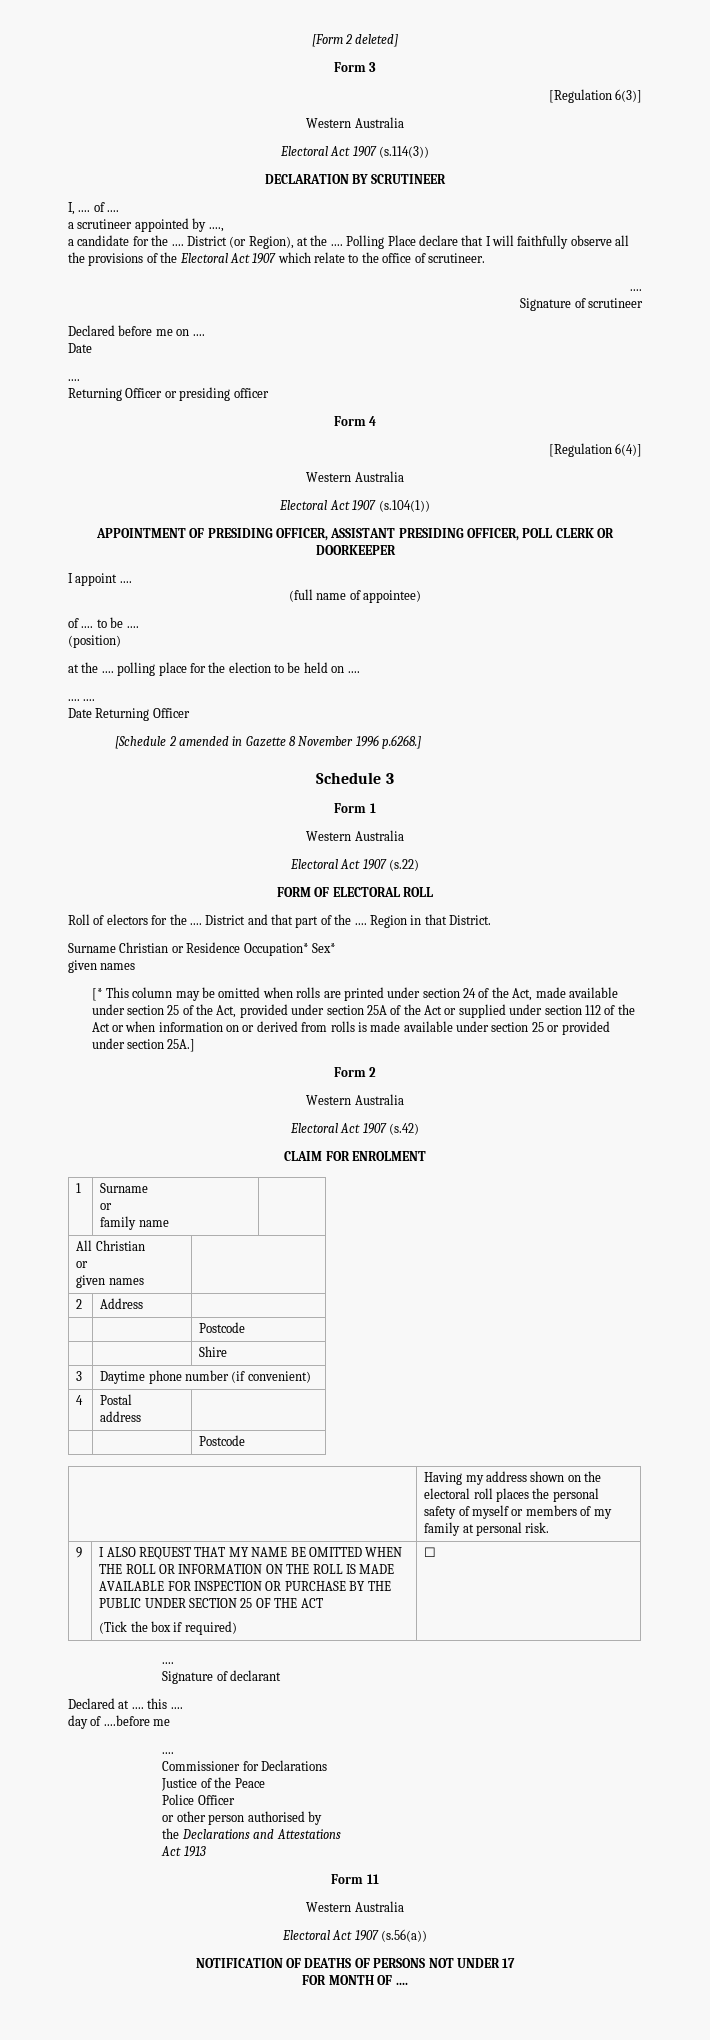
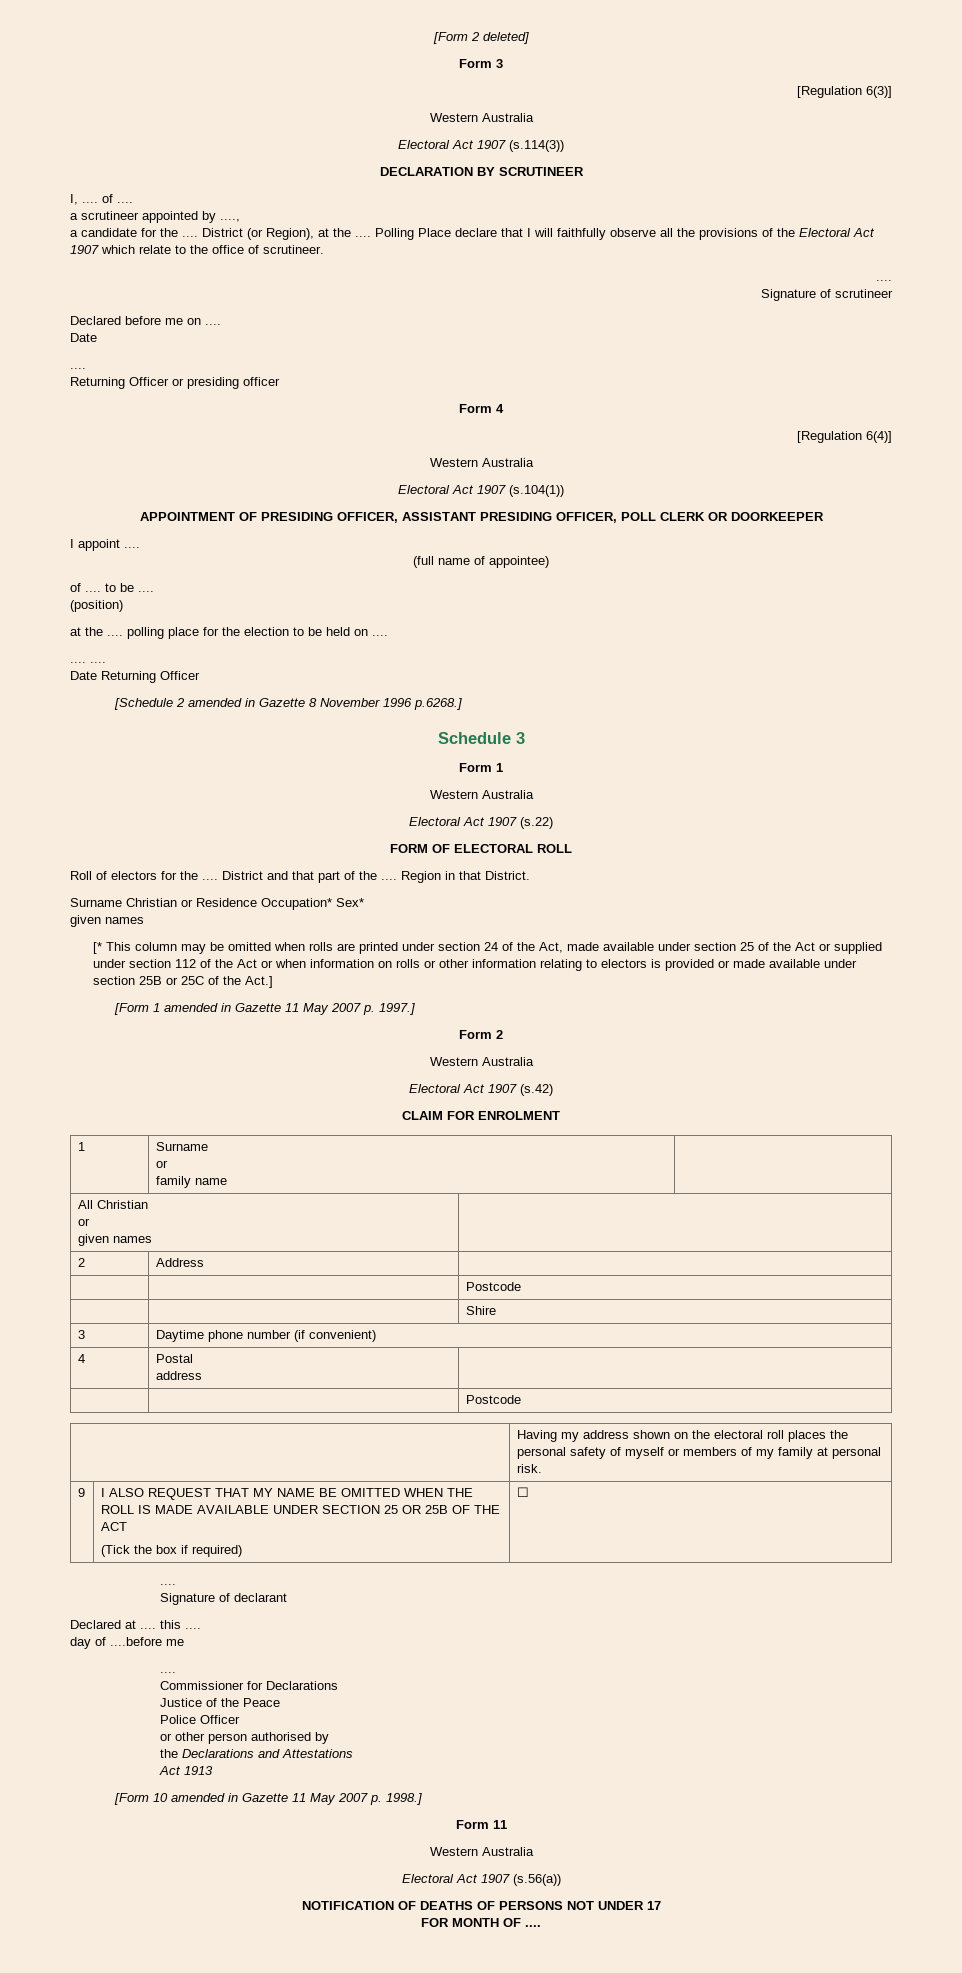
- [* This column may be omitted when rolls are printed under section 24 of the Act, made available under section 25 of the Act, provided under section 25A of the Act or supplied under section 112 of the Act or when information on or derived from rolls is made available under section 25 or provided under section 25A.]
+ [* This column may be omitted when rolls are printed under section 24 of the Act, made available under section 25 of the Act or supplied under section 112 of the Act or when information on rolls or other information relating to electors is provided or made available under section 25B or 25C of the Act.]
+ [Form 1 amended in Gazette 11 May 2007 p. 1997.]
- 9 | I ALSO REQUEST THAT MY NAME BE OMITTED WHEN THE ROLL OR INFORMATION ON THE ROLL IS MADE AVAILABLE FOR INSPECTION OR PURCHASE BY THE PUBLIC UNDER SECTION 25 OF THE ACT
+ 9 | I ALSO REQUEST THAT MY NAME BE OMITTED WHEN THE ROLL IS MADE AVAILABLE UNDER SECTION 25 OR 25B OF THE ACT
+ [Form 10 amended in Gazette 11 May 2007 p. 1998.]

